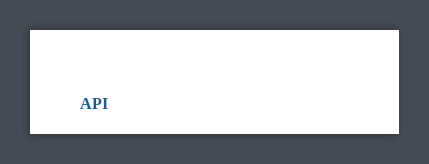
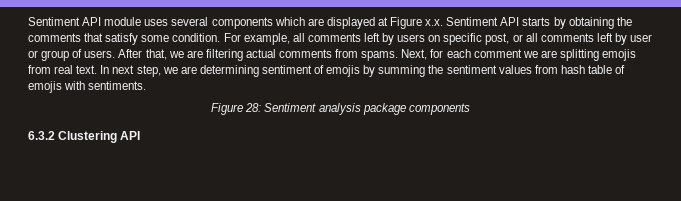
- API
+ Sentiment API module uses several components which are displayed at Figure x.x. Sentiment API starts by obtaining the comments that satisfy some condition. For example, all comments left by users on specific post, or all comments left by user or group of users. After that, we are filtering actual comments from spams. Next, for each comment we are splitting emojis from real text. In next step, we are determining sentiment of emojis by summing the sentiment values from hash table of emojis with sentiments.
+ Figure 28: Sentiment analysis package components
+ 6.3.2 Clustering API

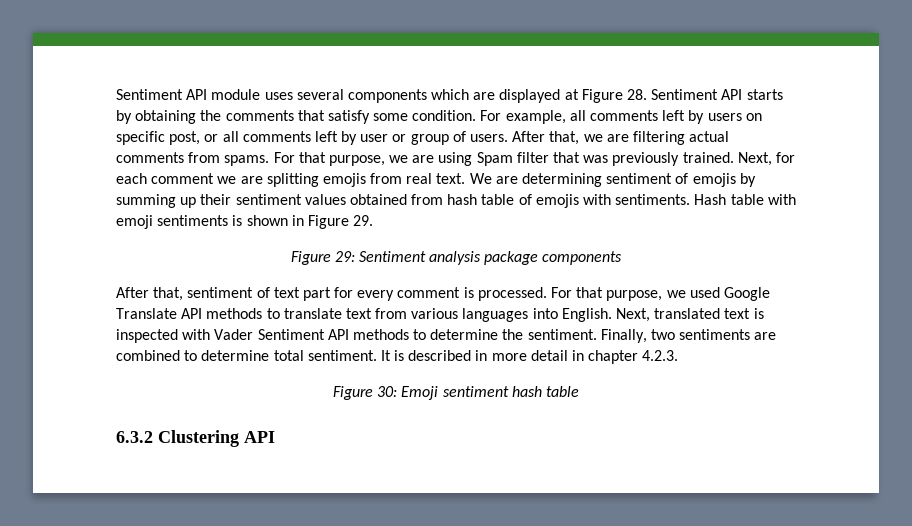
- Sentiment API module uses several components which are displayed at Figure x.x. Sentiment API starts by obtaining the comments that satisfy some condition.
+ Sentiment API module uses several components which are displayed at Figure 28. Sentiment API starts by obtaining the comments that satisfy some condition.
+ For that purpose, we are using Spam filter that was previously trained.
- In next step, we are determining sentiment of emojis by summing the sentiment values from hash table of emojis with sentiments.
- Figure 28: Sentiment analysis package components
+ We are determining sentiment of emojis by summing up their sentiment values obtained from hash table of emojis with sentiments. Hash table with emoji sentiments is shown in Figure 29.
+ Figure 29: Sentiment analysis package components
+ After that, sentiment of text part for every comment is processed. For that purpose, we used Google Translate API methods to translate text from various languages into English. Next, translated text is inspected with Vader Sentiment API methods to determine the sentiment. Finally, two sentiments are combined to determine total sentiment. It is described in more detail in chapter 4.2.3.
+ Figure 30: Emoji sentiment hash table

